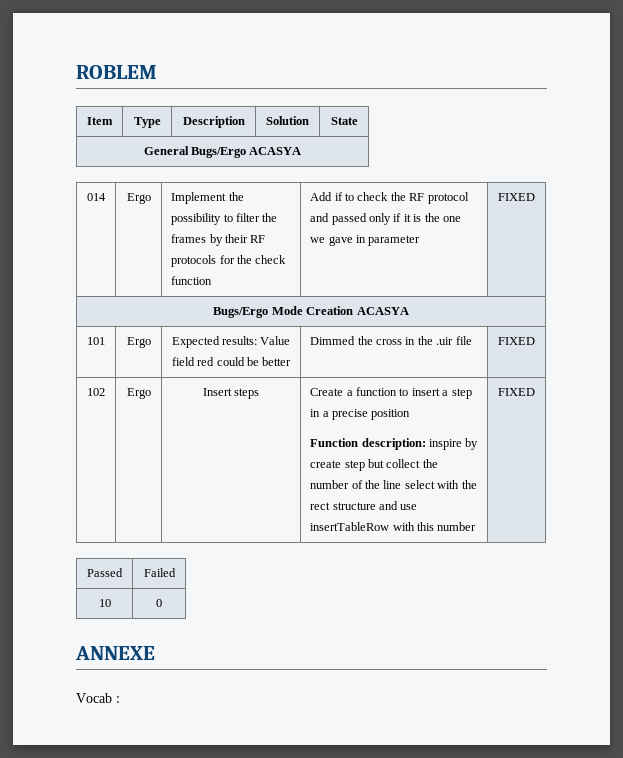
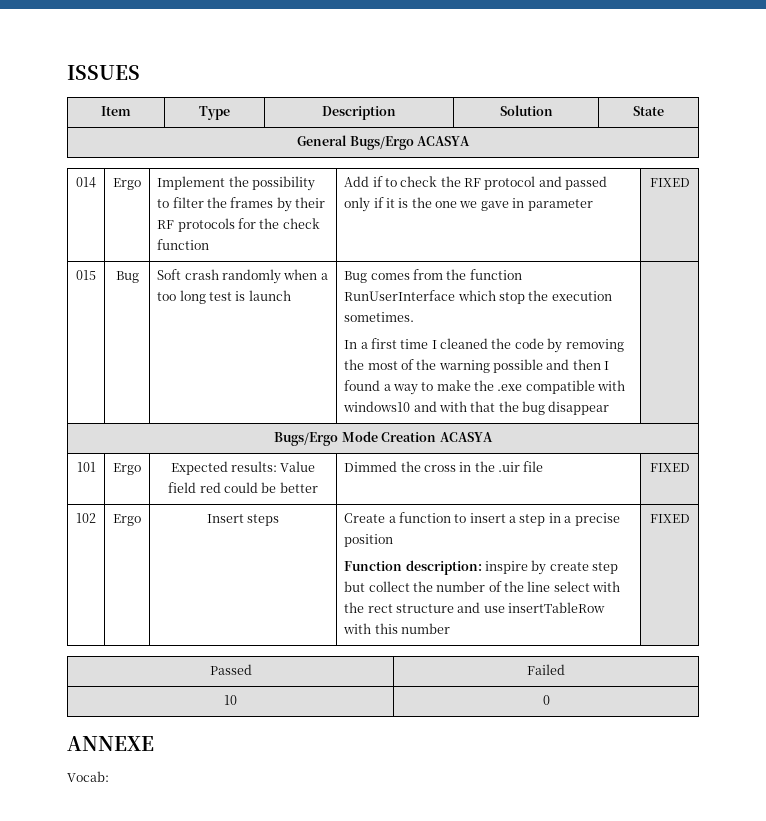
- ROBLEM
+ ISSUES
+ 015 | Bug | Soft crash randomly when a too long test is launch | Bug comes from the function RunUserInterface which stop the execution sometimes.
+ In a first time I cleaned the code by removing the most of the warning possible and then I found a way to make the .exe compatible with windows10 and with that the bug disappear
- Vocab :
+ Vocab:

